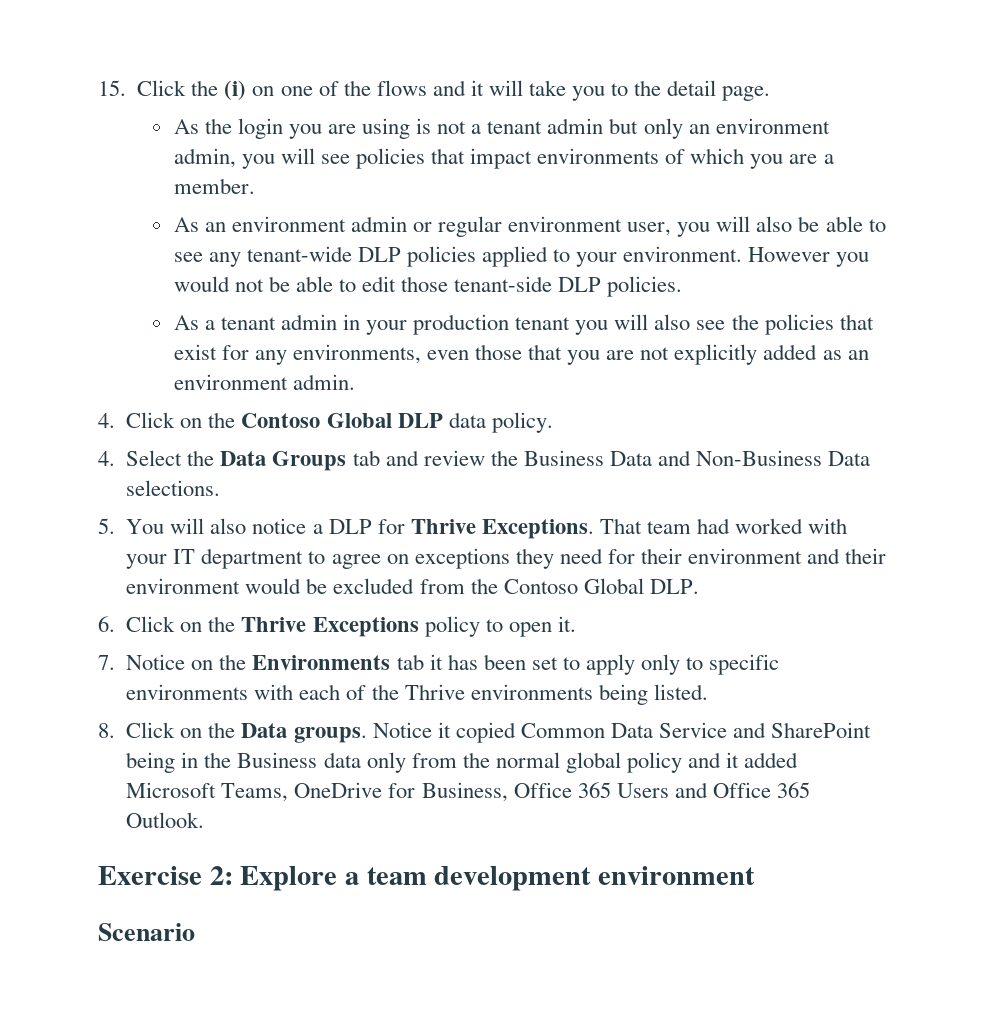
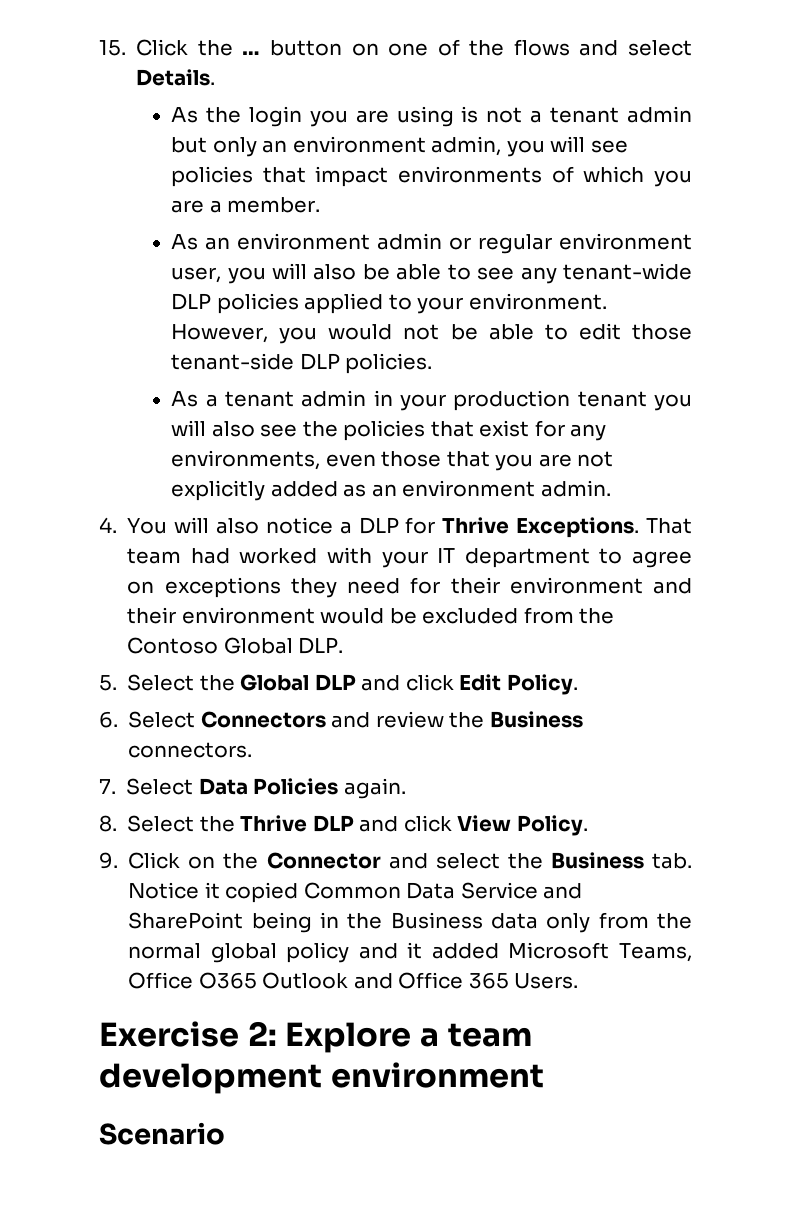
- 15. Click the (i) on one of the flows and it will take you to the detail page.
+ 15. Click the … button on one of the flows and select Details.
- However you would not be able to edit those tenant-side DLP policies.
+ However, you would not be able to edit those tenant-side DLP policies.
- 4. Click on the Contoso Global DLP data policy.
- 4. Select the Data Groups tab and review the Business Data and Non-Business Data selections.
- 5. You will also notice a DLP for Thrive Exceptions.
+ 4. You will also notice a DLP for Thrive Exceptions.
- 6. Click on the Thrive Exceptions policy to open it.
- 7. Notice on the Environments tab it has been set to apply only to specific environments with each of the Thrive environments being listed.
- 8. Click on the Data groups. Notice it copied Common Data Service and SharePoint being in the Business data only from the normal global policy and it added Microsoft Teams, OneDrive for Business, Office 365 Users and Office 365 Outlook.
+ 5. Select the Global DLP and click Edit Policy.
+ 6. Select Connectors and review the Business connectors.
+ 7. Select Data Policies again.
+ 8. Select the Thrive DLP and click View Policy.
+ 9. Click on the Connector and select the Business tab. Notice it copied Common Data Service and SharePoint being in the Business data only from the normal global policy and it added Microsoft Teams, Office O365 Outlook and Office 365 Users.

